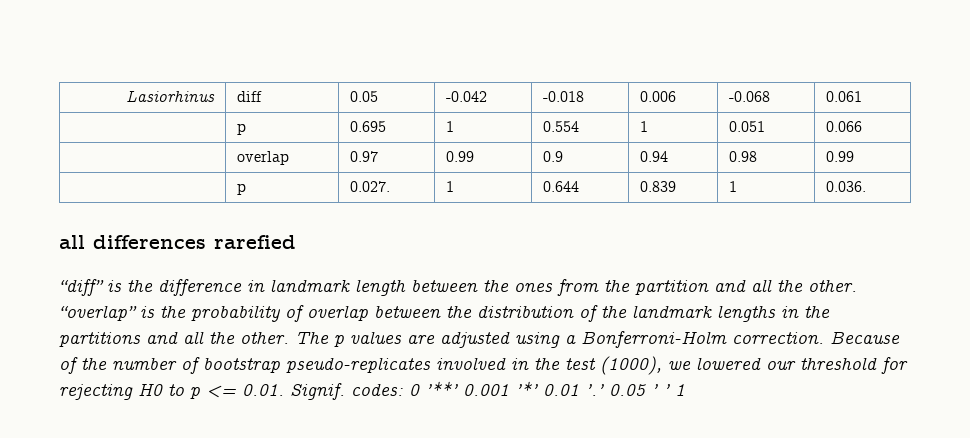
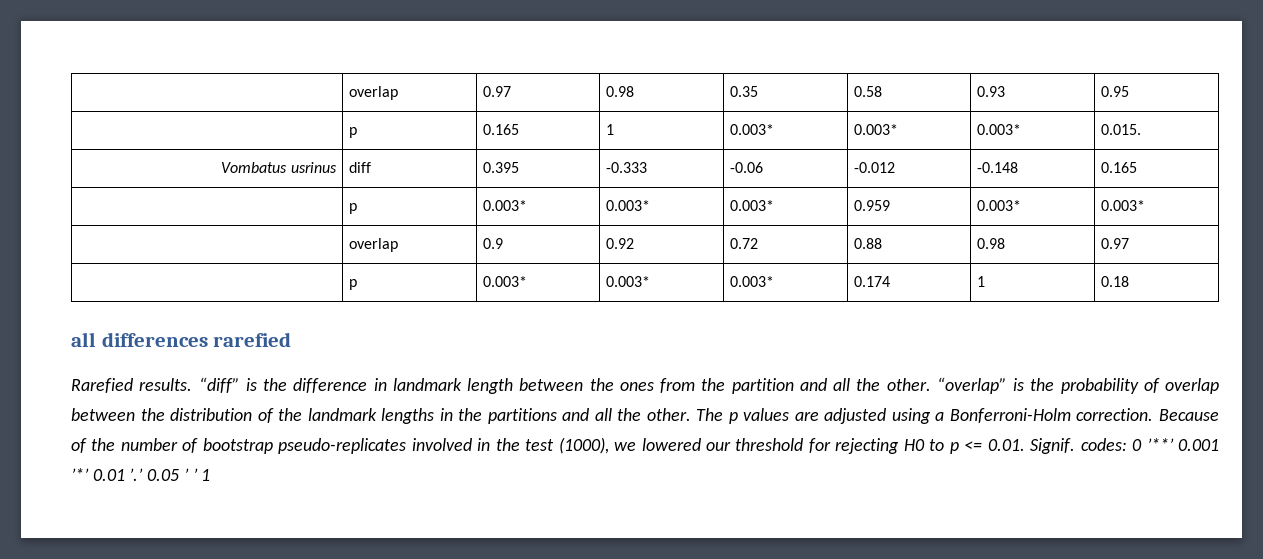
- Lasiorhinus | diff | 0.05 | -0.042 | -0.018 | 0.006 | -0.068 | 0.061
- | p | 0.695 | 1 | 0.554 | 1 | 0.051 | 0.066
- | overlap | 0.97 | 0.99 | 0.9 | 0.94 | 0.98 | 0.99
- | p | 0.027. | 1 | 0.644 | 0.839 | 1 | 0.036.
+ | overlap | 0.97 | 0.98 | 0.35 | 0.58 | 0.93 | 0.95
+ | p | 0.165 | 1 | 0.003* | 0.003* | 0.003* | 0.015.
+ Vombatus usrinus | diff | 0.395 | -0.333 | -0.06 | -0.012 | -0.148 | 0.165
+ | p | 0.003* | 0.003* | 0.003* | 0.959 | 0.003* | 0.003*
+ | overlap | 0.9 | 0.92 | 0.72 | 0.88 | 0.98 | 0.97
+ | p | 0.003* | 0.003* | 0.003* | 0.174 | 1 | 0.18
+ Rarefied results.

